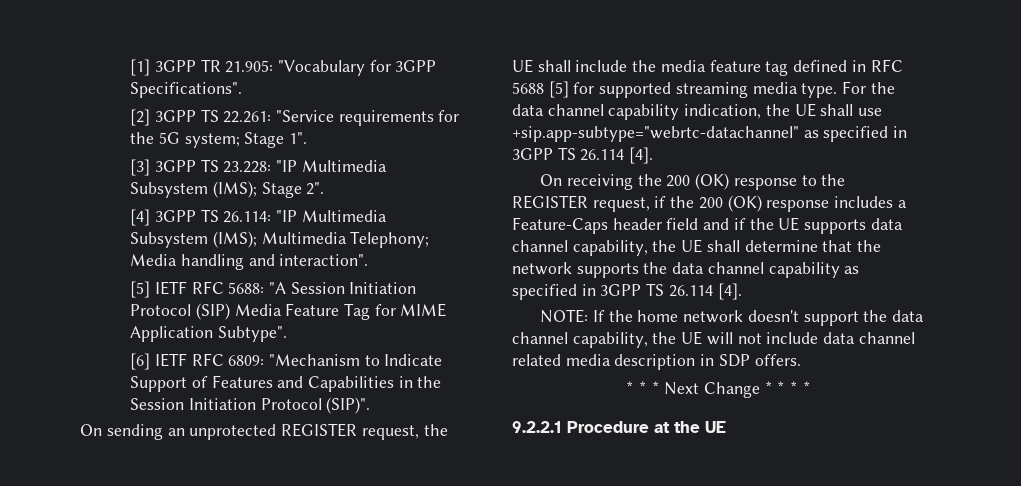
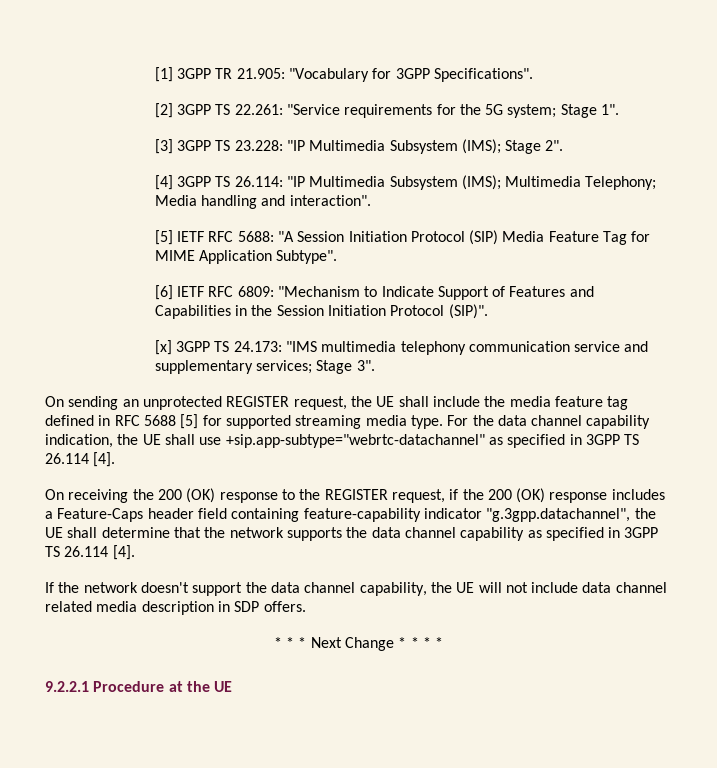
+ [x] 3GPP TS 24.173: "IMS multimedia telephony communication service and supplementary services; Stage 3".
- On receiving the 200 (OK) response to the REGISTER request, if the 200 (OK) response includes a Feature-Caps header field and if the UE supports data channel capability, the UE shall determine that the network supports the data channel capability as specified in 3GPP TS 26.114 [4].
+ On receiving the 200 (OK) response to the REGISTER request, if the 200 (OK) response includes a Feature-Caps header field containing feature-capability indicator "g.3gpp.datachannel", the UE shall determine that the network supports the data channel capability as specified in 3GPP TS 26.114 [4].
- NOTE: If the home network doesn't support the data channel capability, the UE will not include data channel related media description in SDP offers.
+ If the network doesn't support the data channel capability, the UE will not include data channel related media description in SDP offers.

